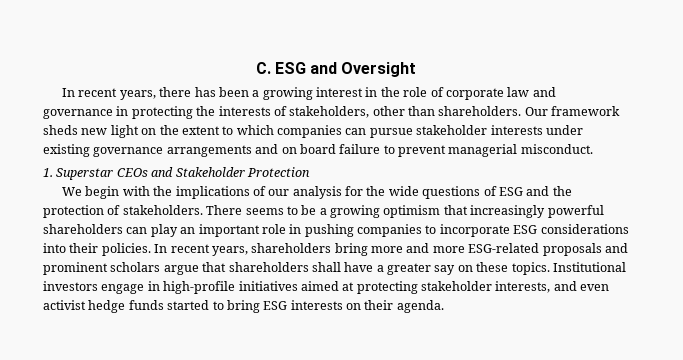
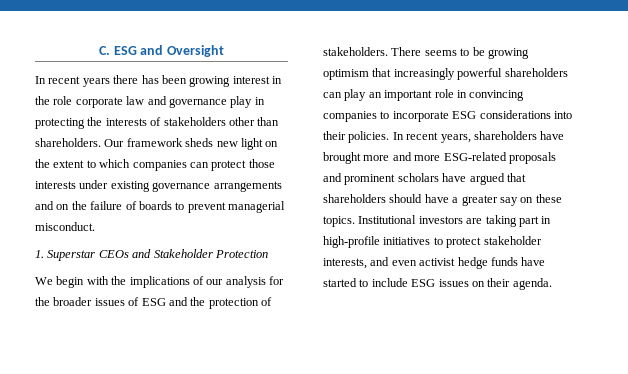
- In recent years, there has been a growing interest in the role of corporate law and governance in protecting the interests of stakeholders, other than shareholders.
+ In recent years there has been growing interest in the role corporate law and governance play in protecting the interests of stakeholders other than shareholders.
- Our framework sheds new light on the extent to which companies can pursue stakeholder interests under existing governance arrangements and on board failure to prevent managerial misconduct.
+ Our framework sheds new light on the extent to which companies can protect those interests under existing governance arrangements and on the failure of boards to prevent managerial misconduct.
- We begin with the implications of our analysis for the wide questions of ESG and the protection of stakeholders.
+ We begin with the implications of our analysis for the broader issues of ESG and the protection of stakeholders.
- There seems to be a growing optimism that increasingly powerful shareholders can play an important role in pushing companies to incorporate ESG considerations into their policies.
+ There seems to be growing optimism that increasingly powerful shareholders can play an important role in convincing companies to incorporate ESG considerations into their policies.
- In recent years, shareholders bring more and more ESG-related proposals and prominent scholars argue that shareholders shall have a greater say on these topics.
+ In recent years, shareholders have brought more and more ESG-related proposals and prominent scholars have argued that shareholders should have a greater say on these topics.
- Institutional investors engage in high-profile initiatives aimed at protecting stakeholder interests, and even activist hedge funds started to bring ESG interests on their agenda.
+ Institutional investors are taking part in high-profile initiatives to protect stakeholder interests, and even activist hedge funds have started to include ESG issues on their agenda.

